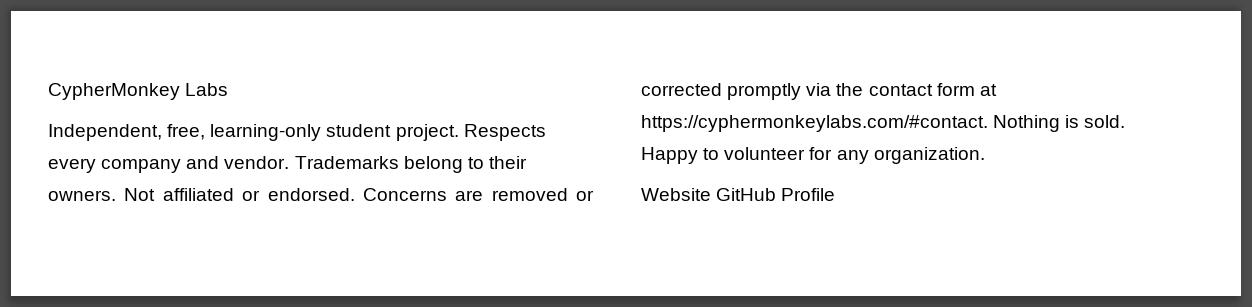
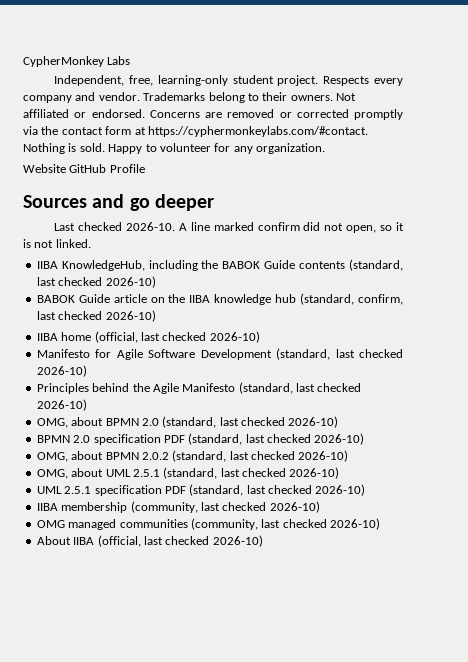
+ Sources and go deeper
+ Last checked 2026-10. A line marked confirm did not open, so it is not linked.
+ IIBA KnowledgeHub, including the BABOK Guide contents (standard, last checked 2026-10)
+ BABOK Guide article on the IIBA knowledge hub (standard, confirm, last checked 2026-10)
+ IIBA home (official, last checked 2026-10)
+ Manifesto for Agile Software Development (standard, last checked 2026-10)
+ Principles behind the Agile Manifesto (standard, last checked 2026-10)
+ OMG, about BPMN 2.0 (standard, last checked 2026-10)
+ BPMN 2.0 specification PDF (standard, last checked 2026-10)
+ OMG, about BPMN 2.0.2 (standard, last checked 2026-10)
+ OMG, about UML 2.5.1 (standard, last checked 2026-10)
+ UML 2.5.1 specification PDF (standard, last checked 2026-10)
+ IIBA membership (community, last checked 2026-10)
+ OMG managed communities (community, last checked 2026-10)
+ About IIBA (official, last checked 2026-10)

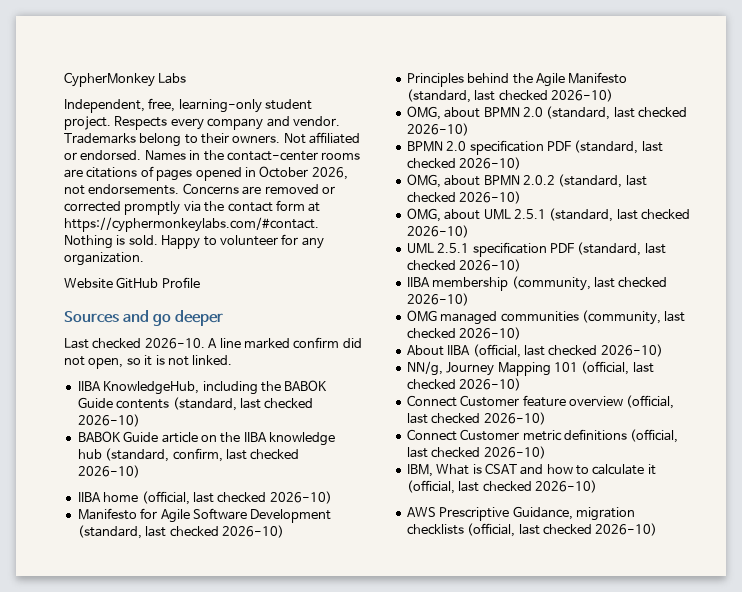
+ Names in the contact-center rooms are citations of pages opened in October 2026, not endorsements.
+ NN/g, Journey Mapping 101 (official, last checked 2026-10)
+ Connect Customer feature overview (official, last checked 2026-10)
+ Connect Customer metric definitions (official, last checked 2026-10)
+ IBM, What is CSAT and how to calculate it (official, last checked 2026-10)
+ AWS Prescriptive Guidance, migration checklists (official, last checked 2026-10)

